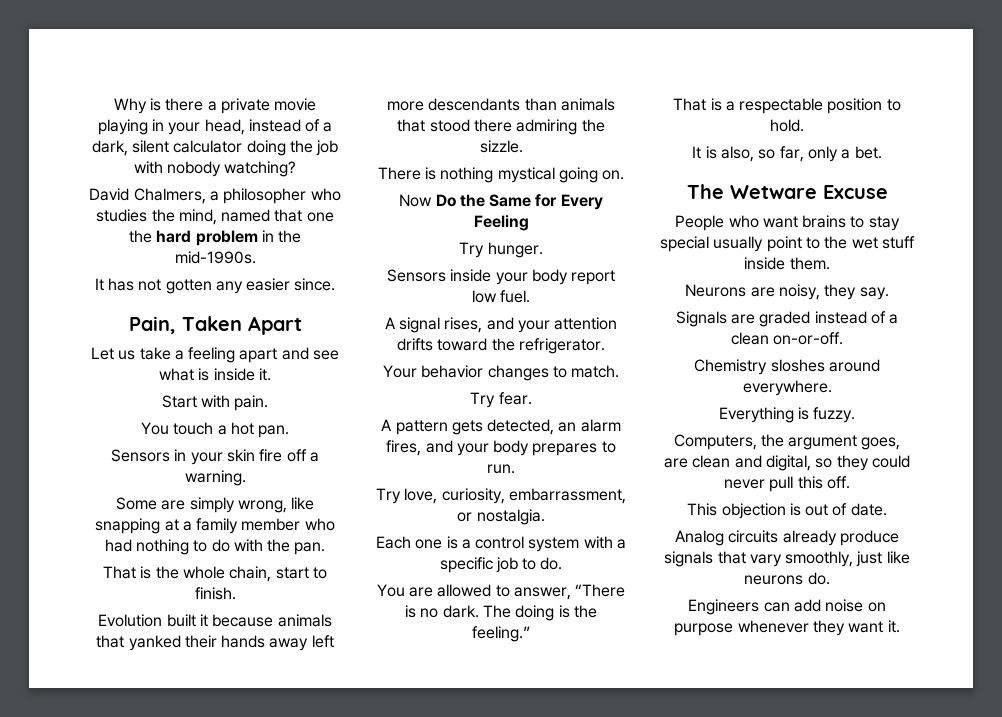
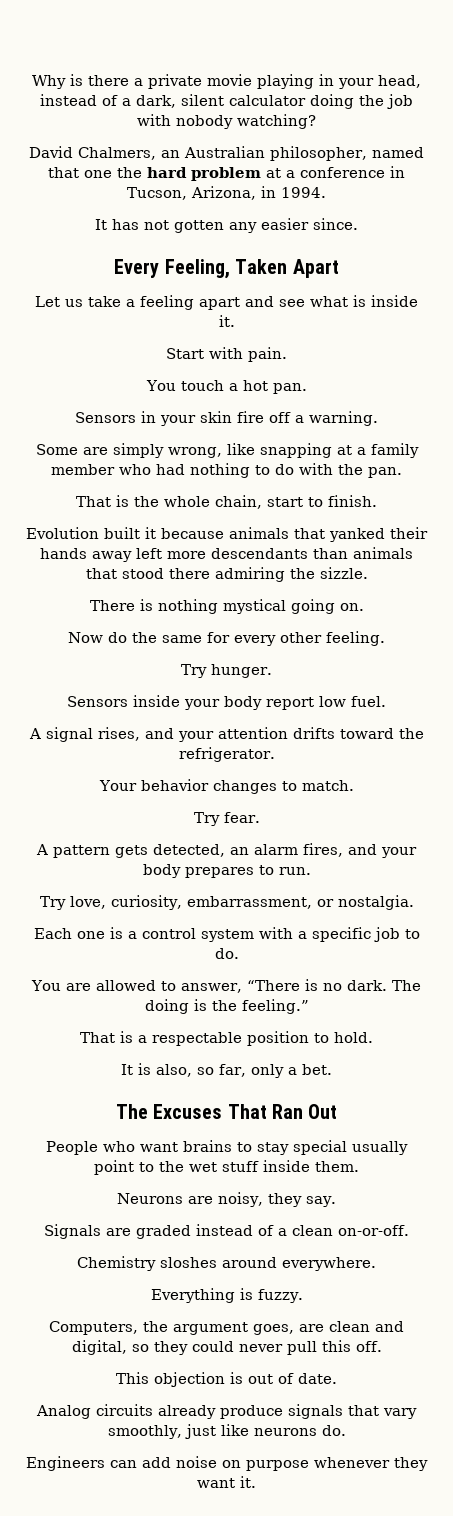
- David Chalmers, a philosopher who studies the mind, named that one the hard problem in the mid-1990s.
+ David Chalmers, an Australian philosopher, named that one the hard problem at a conference in Tucson, Arizona, in 1994.
- Pain, Taken Apart
+ Every Feeling, Taken Apart
- Now Do the Same for Every Feeling
+ Now do the same for every other feeling.
- The Wetware Excuse
+ The Excuses That Ran Out

